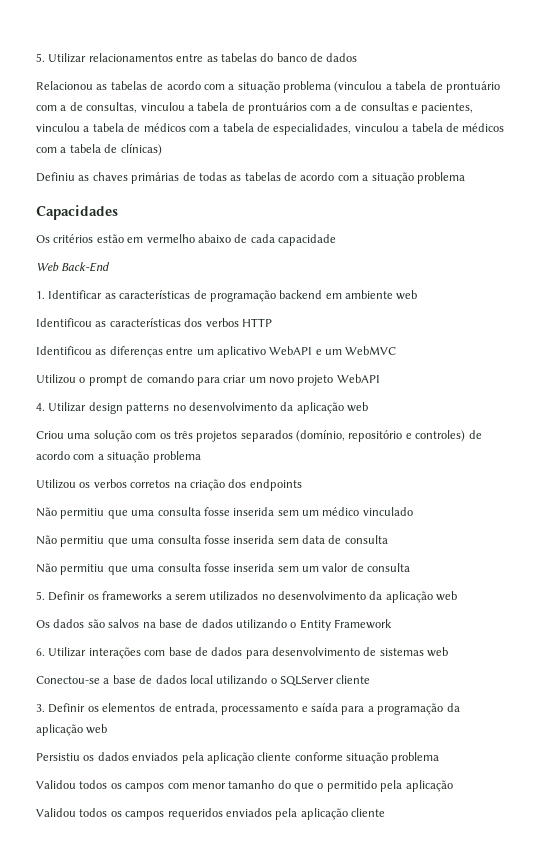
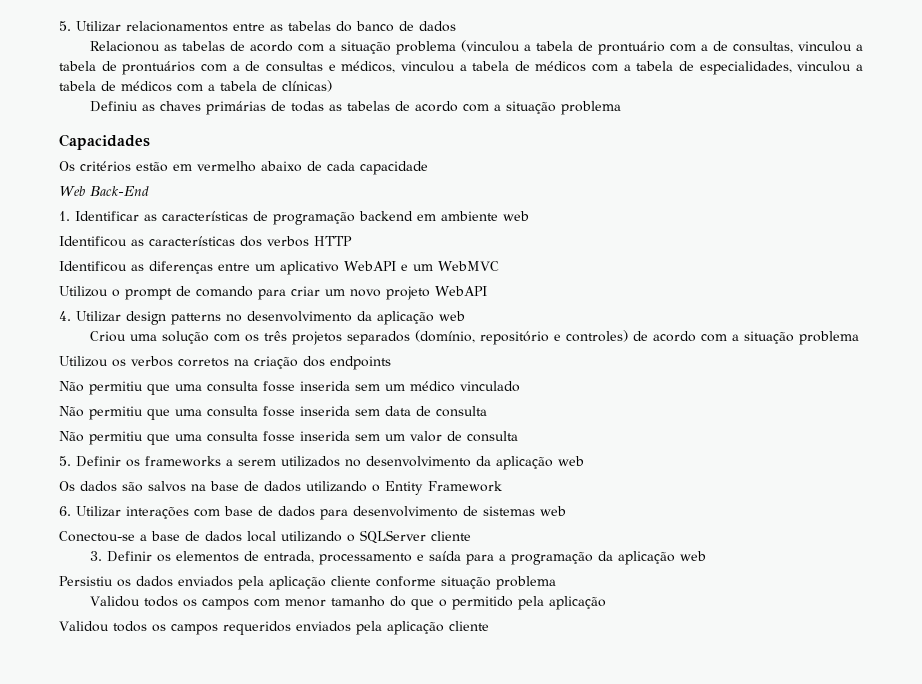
- Relacionou as tabelas de acordo com a situação problema (vinculou a tabela de prontuário com a de consultas, vinculou a tabela de prontuários com a de consultas e pacientes, vinculou a tabela de médicos com a tabela de especialidades, vinculou a tabela de médicos com a tabela de clínicas)
+ Relacionou as tabelas de acordo com a situação problema (vinculou a tabela de prontuário com a de consultas, vinculou a tabela de prontuários com a de consultas e médicos, vinculou a tabela de médicos com a tabela de especialidades, vinculou a tabela de médicos com a tabela de clínicas)

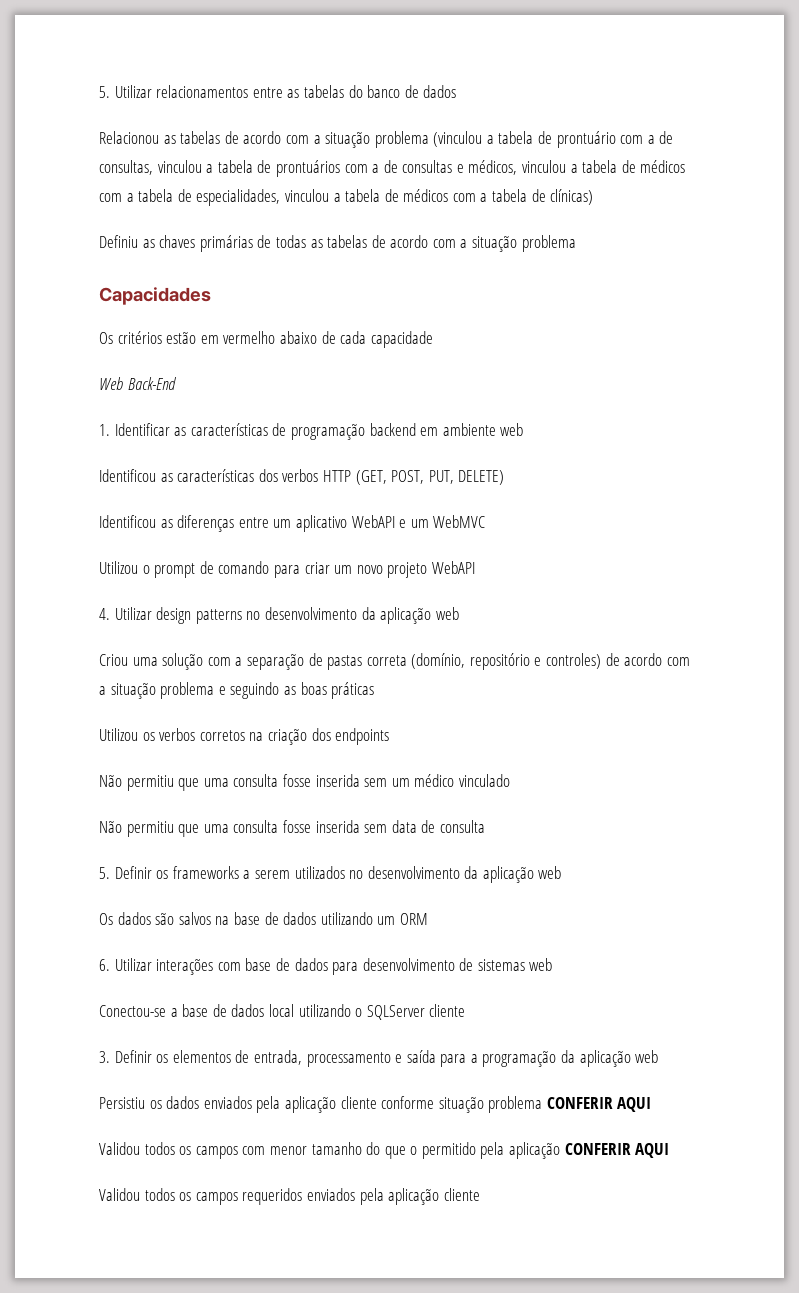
- Identificou as características dos verbos HTTP
+ Identificou as características dos verbos HTTP (GET, POST, PUT, DELETE)
- Criou uma solução com os três projetos separados (domínio, repositório e controles) de acordo com a situação problema
+ Criou uma solução com a separação de pastas correta (domínio, repositório e controles) de acordo com a situação problema e seguindo as boas práticas
- Não permitiu que uma consulta fosse inserida sem um valor de consulta
- Os dados são salvos na base de dados utilizando o Entity Framework
+ Os dados são salvos na base de dados utilizando um ORM
- Persistiu os dados enviados pela aplicação cliente conforme situação problema
+ Persistiu os dados enviados pela aplicação cliente conforme situação problema CONFERIR AQUI
- Validou todos os campos com menor tamanho do que o permitido pela aplicação
+ Validou todos os campos com menor tamanho do que o permitido pela aplicação CONFERIR AQUI

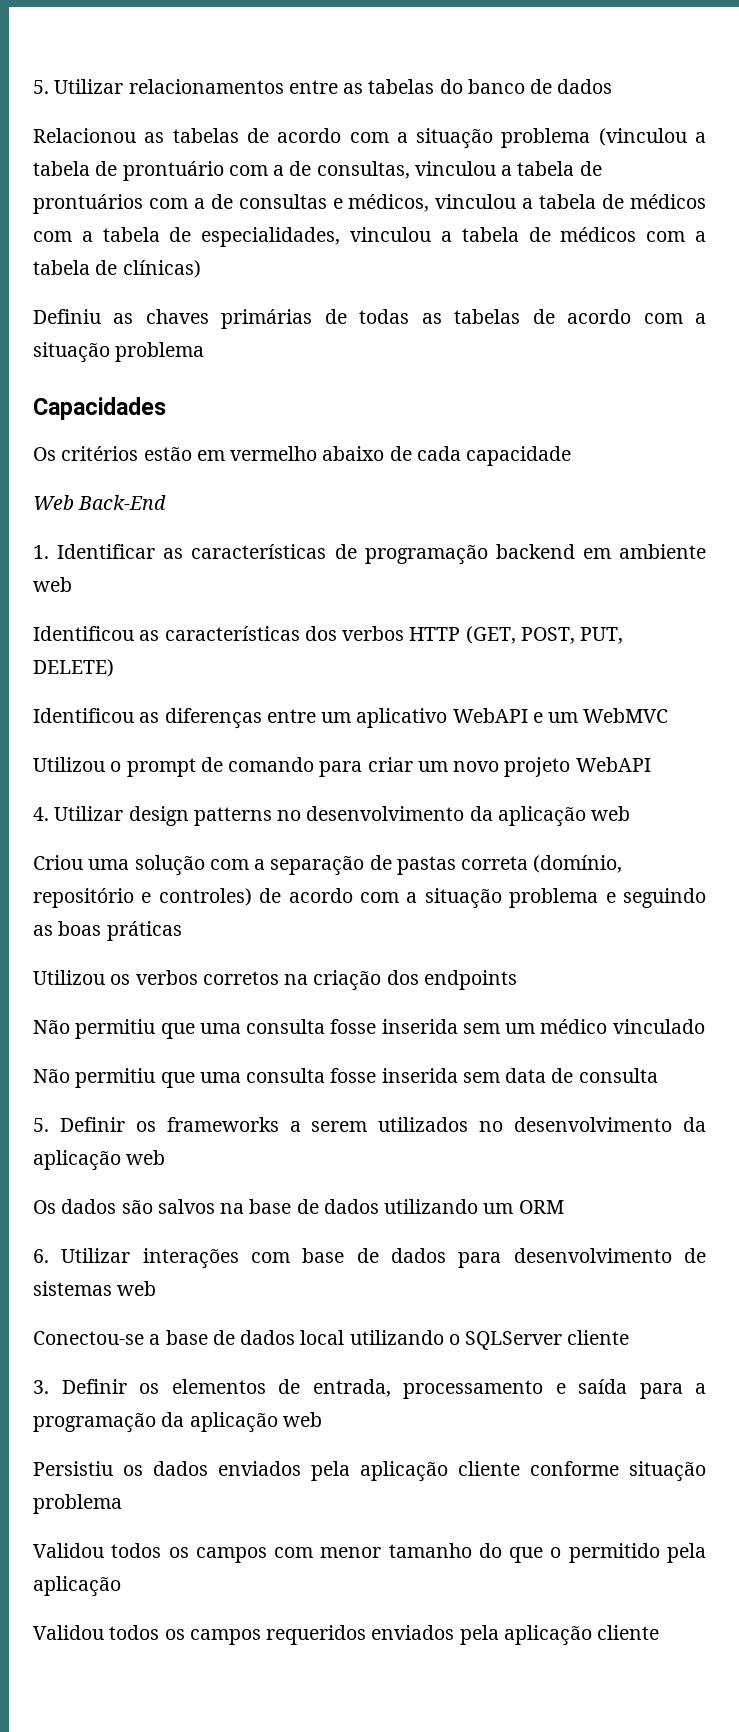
- Persistiu os dados enviados pela aplicação cliente conforme situação problema CONFERIR AQUI
+ Persistiu os dados enviados pela aplicação cliente conforme situação problema
- Validou todos os campos com menor tamanho do que o permitido pela aplicação CONFERIR AQUI
+ Validou todos os campos com menor tamanho do que o permitido pela aplicação

